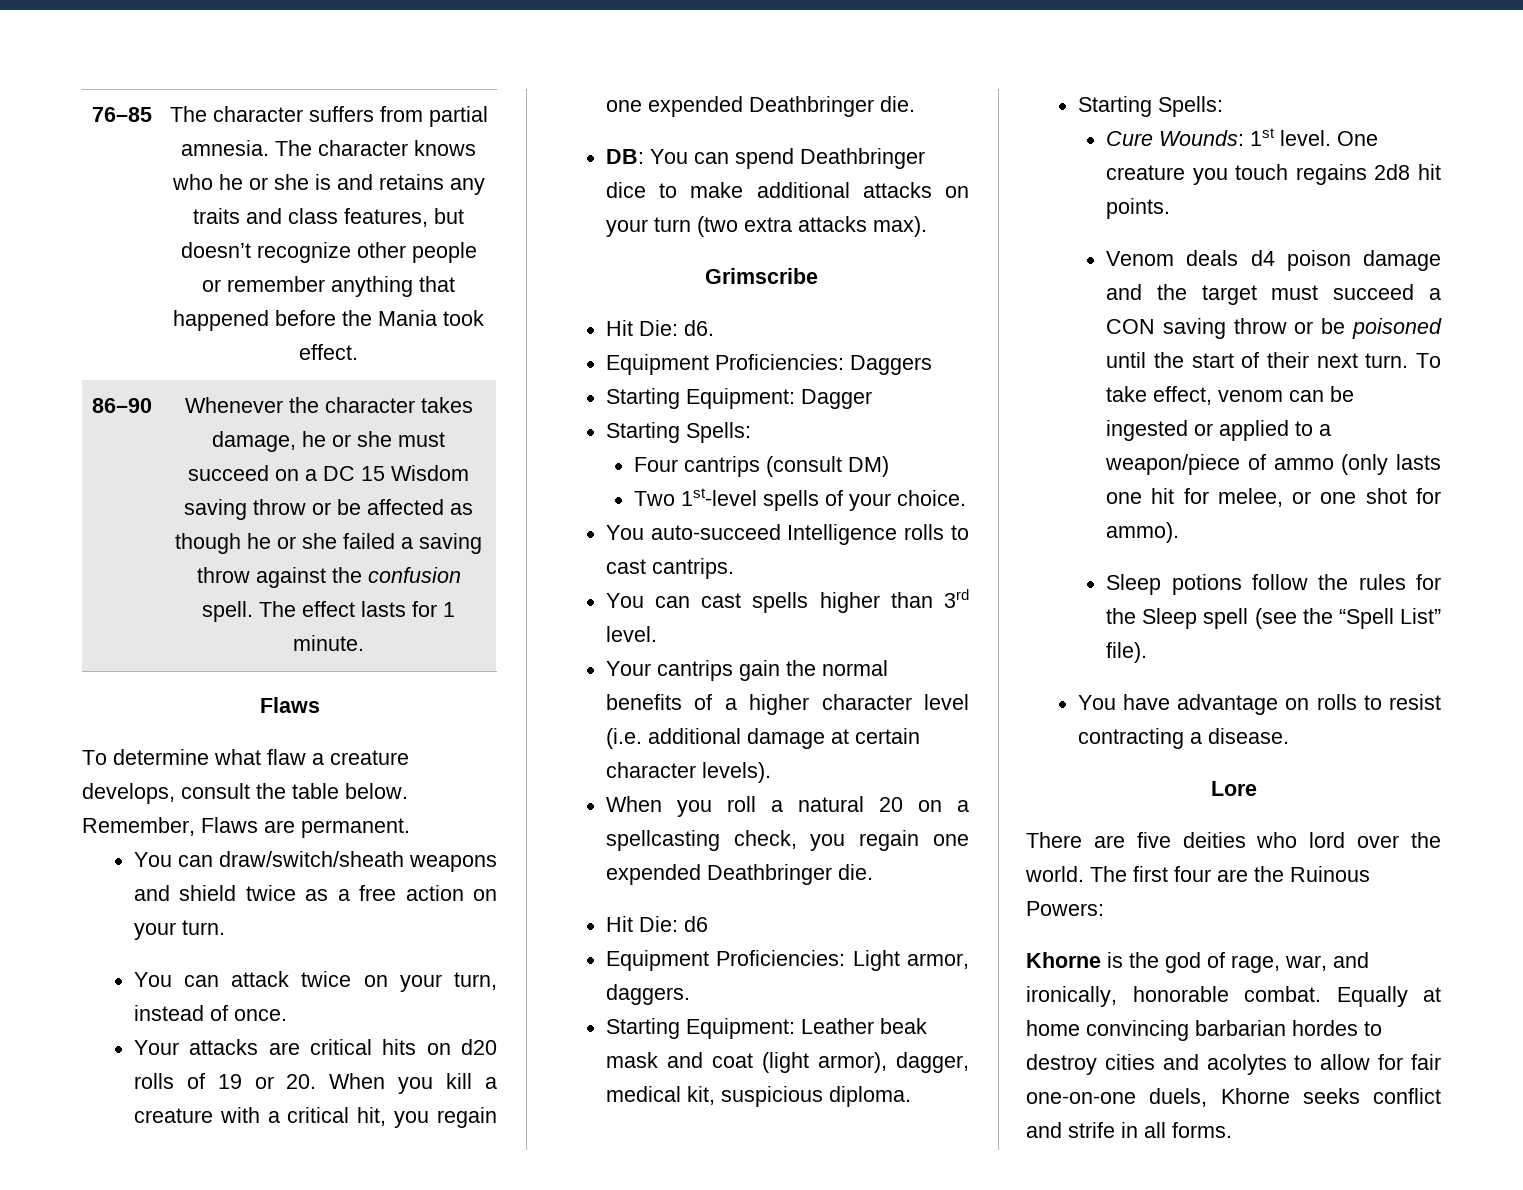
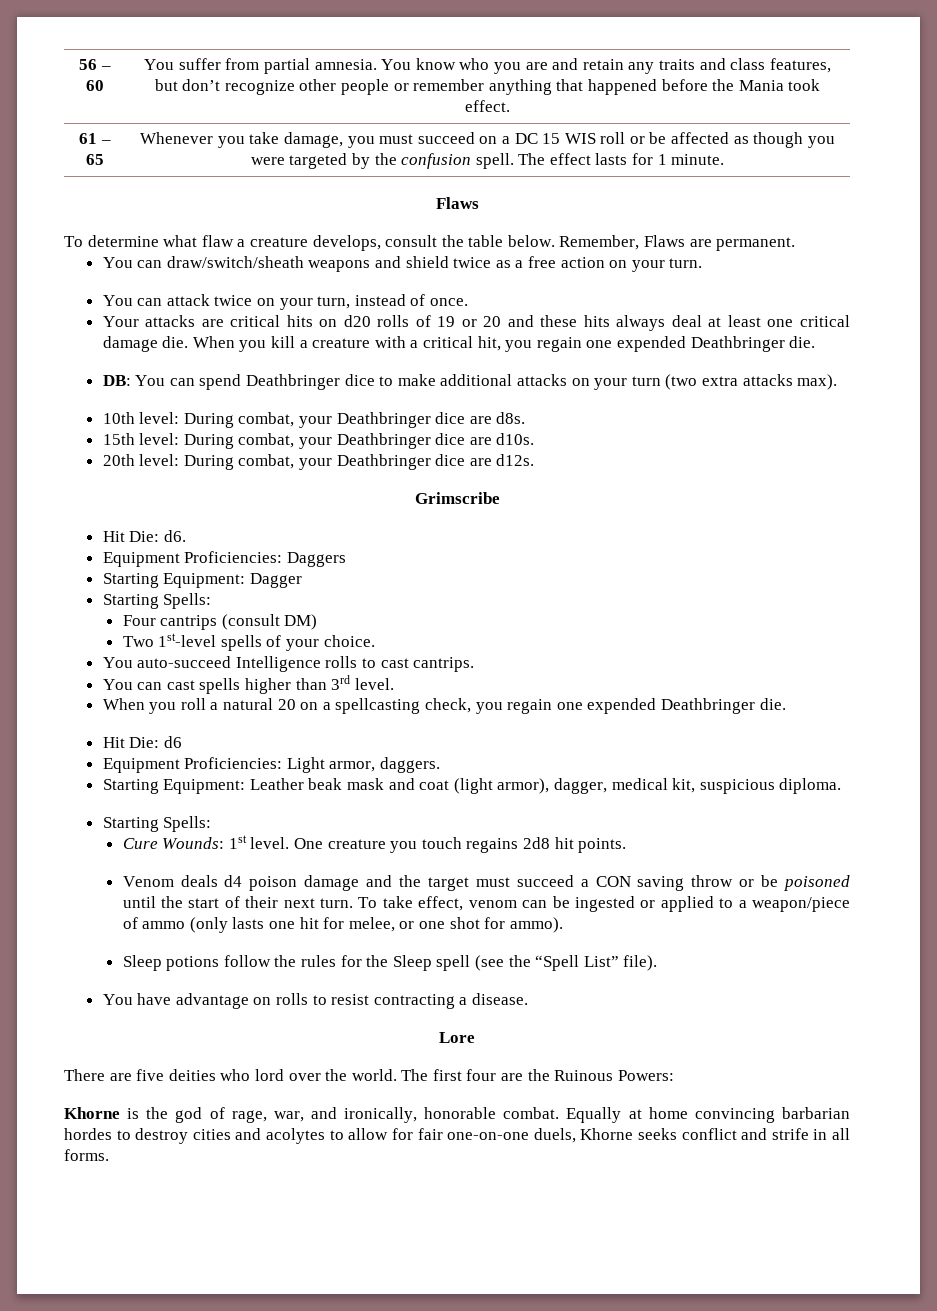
- 76–85 | The character suffers from partial amnesia. The character knows who he or she is and retains any traits and class features, but doesn’t recognize other people or remember anything that happened before the Mania took effect.
+ 56 – 60 | You suffer from partial amnesia. You know who you are and retain any traits and class features, but don’t recognize other people or remember anything that happened before the Mania took effect.
- 86–90 | Whenever the character takes damage, he or she must succeed on a DC 15 Wisdom saving throw or be affected as though he or she failed a saving throw against the confusion spell. The effect lasts for 1 minute.
+ 61 – 65 | Whenever you take damage, you must succeed on a DC 15 WIS roll or be affected as though you were targeted by the confusion spell. The effect lasts for 1 minute.
- Your attacks are critical hits on d20 rolls of 19 or 20. When you kill a creature with a critical hit, you regain one expended Deathbringer die.
+ Your attacks are critical hits on d20 rolls of 19 or 20 and these hits always deal at least one critical damage die. When you kill a creature with a critical hit, you regain one expended Deathbringer die.
+ 10th level: During combat, your Deathbringer dice are d8s.
+ 15th level: During combat, your Deathbringer dice are d10s.
+ 20th level: During combat, your Deathbringer dice are d12s.
- Your cantrips gain the normal benefits of a higher character level (i.e. additional damage at certain character levels).

